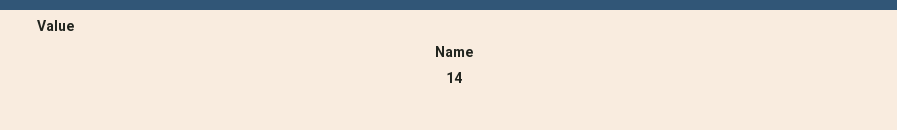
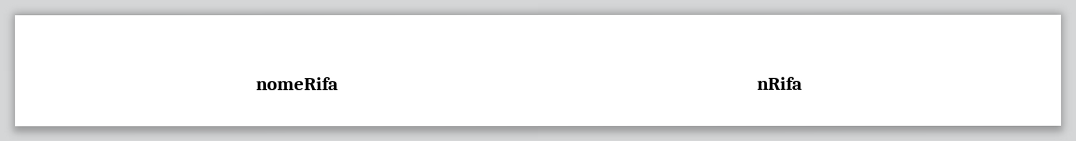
- Value
- Name
- 14
+ nomeRifa
+ nRifa

